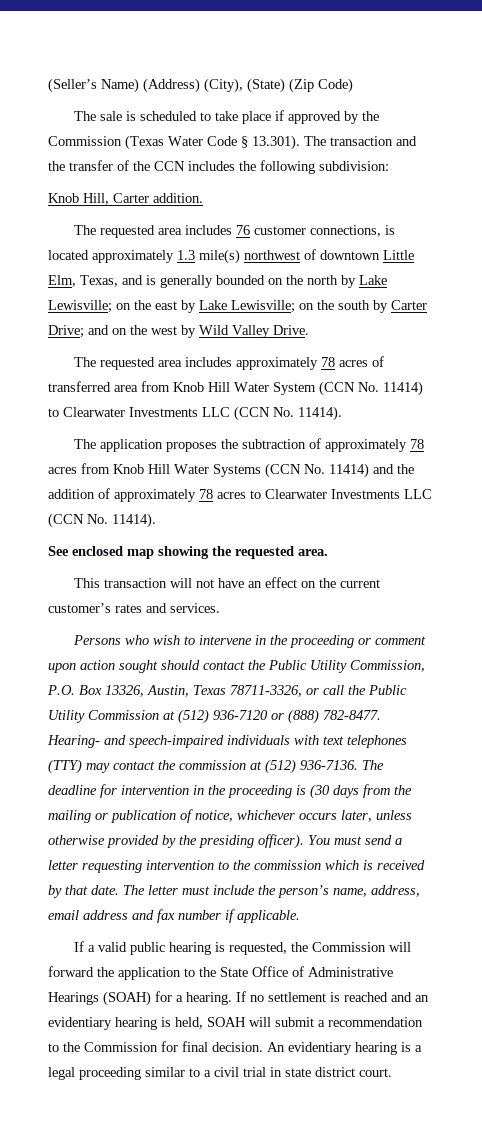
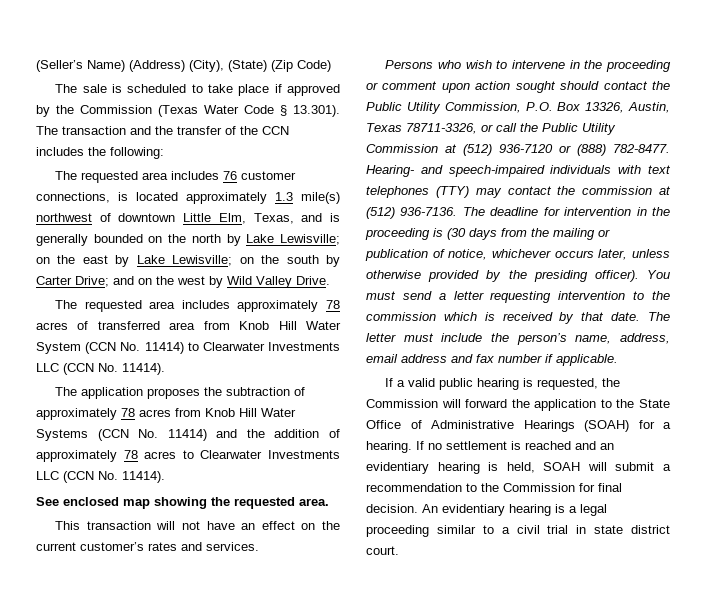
- The sale is scheduled to take place if approved by the Commission (Texas Water Code § 13.301). The transaction and the transfer of the CCN includes the following subdivision:
- Knob Hill, Carter addition.
+ The sale is scheduled to take place if approved by the Commission (Texas Water Code § 13.301). The transaction and the transfer of the CCN includes the following:

